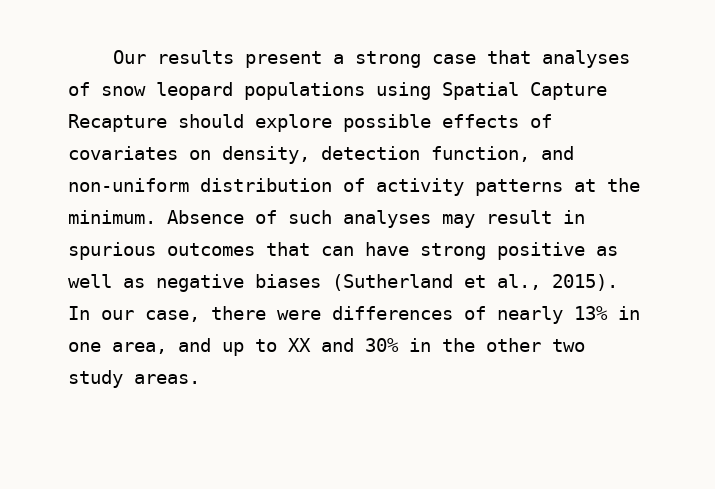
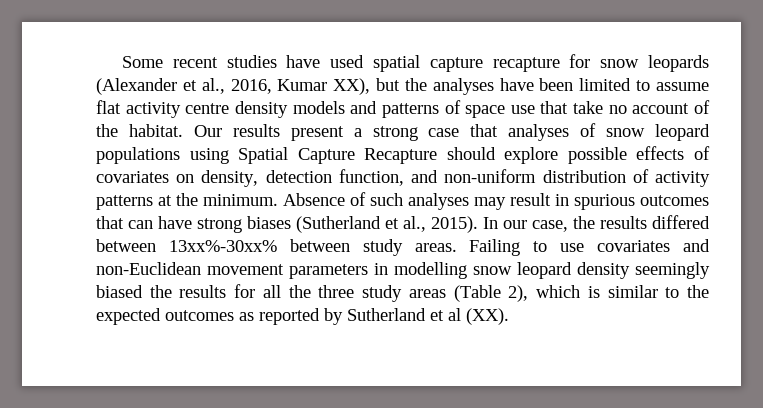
+ Some recent studies have used spatial capture recapture for snow leopards (Alexander et al., 2016, Kumar XX), but the analyses have been limited to assume flat activity centre density models and patterns of space use that take no account of the habitat.
- Absence of such analyses may result in spurious outcomes that can have strong positive as well as negative biases (Sutherland et al., 2015).
+ Absence of such analyses may result in spurious outcomes that can have strong biases (Sutherland et al., 2015).
- In our case, there were differences of nearly 13% in one area, and up to XX and 30% in the other two study areas.
+ In our case, the results differed between 13xx%-30xx% between study areas. Failing to use covariates and non-Euclidean movement parameters in modelling snow leopard density seemingly biased the results for all the three study areas (Table 2), which is similar to the expected outcomes as reported by Sutherland et al (XX).

